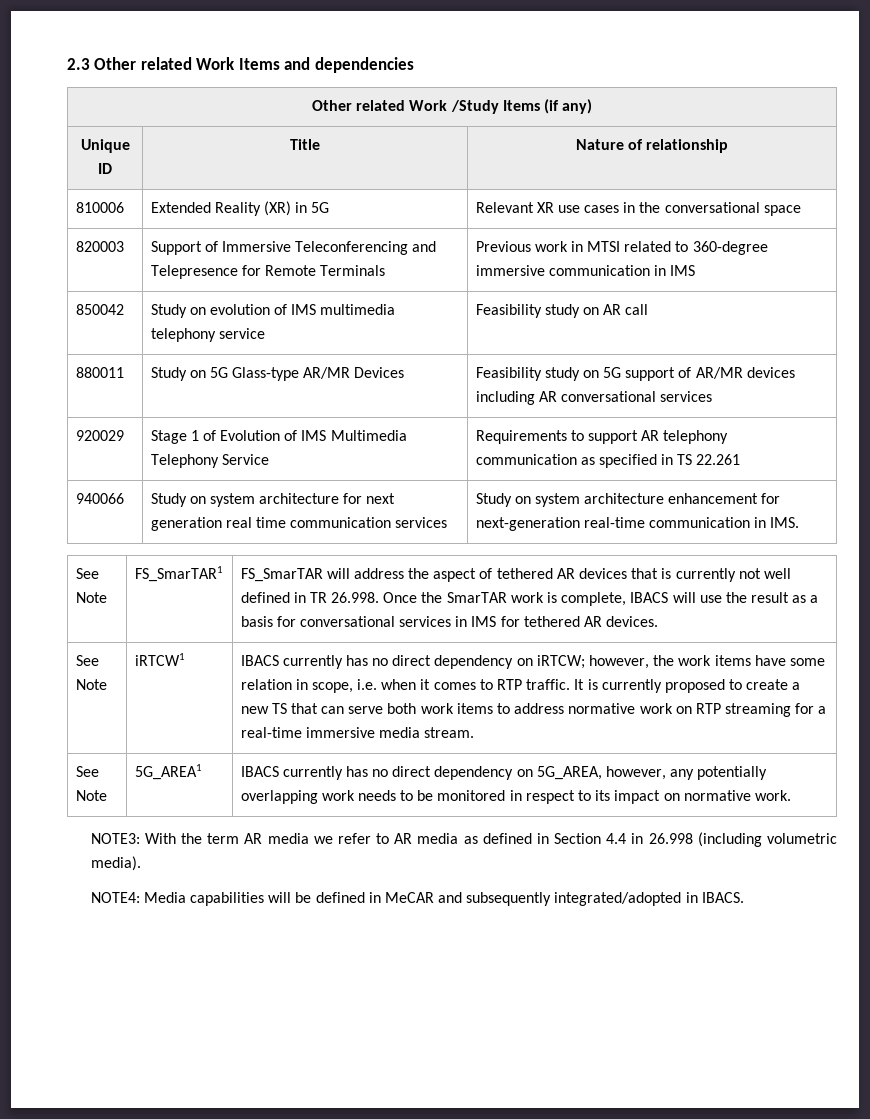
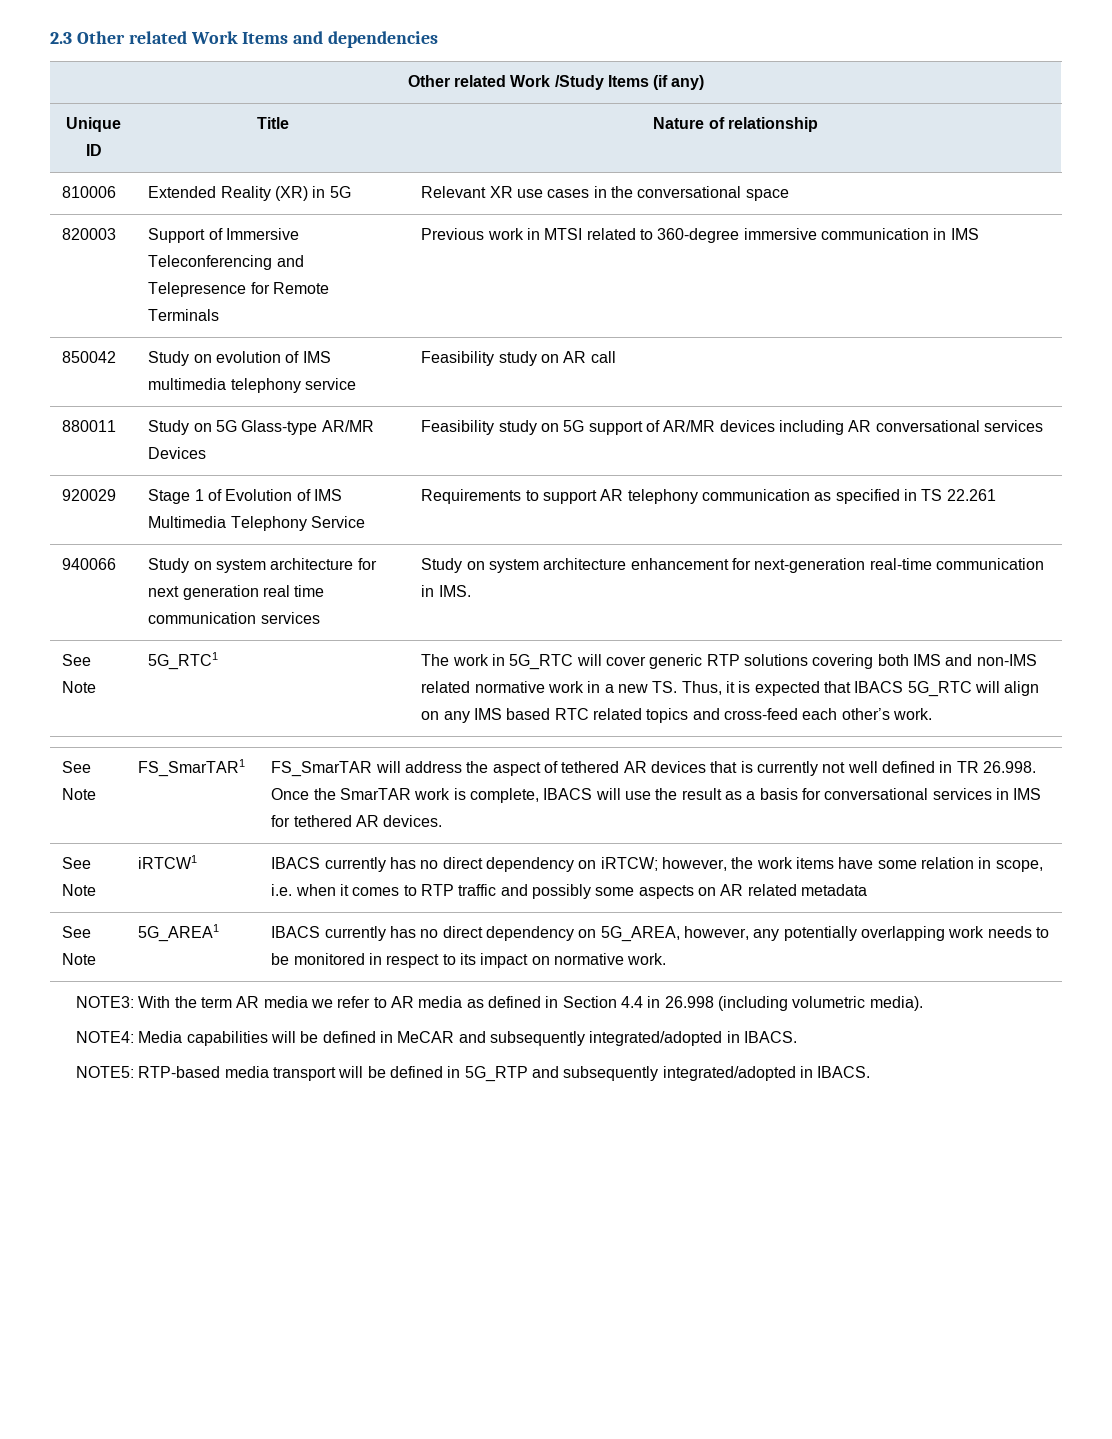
+ See Note | 5G_RTC1 | The work in 5G_RTC will cover generic RTP solutions covering both IMS and non-IMS related normative work in a new TS. Thus, it is expected that IBACS 5G_RTC will align on any IMS based RTC related topics and cross-feed each other’s work.
- IBACS currently has no direct dependency on iRTCW; however, the work items have some relation in scope, i.e. when it comes to RTP traffic. It is currently proposed to create a new TS that can serve both work items to address normative work on RTP streaming for a real-time immersive media stream.
+ IBACS currently has no direct dependency on iRTCW; however, the work items have some relation in scope, i.e. when it comes to RTP traffic and possibly some aspects on AR related metadata
+ NOTE5: RTP-based media transport will be defined in 5G_RTP and subsequently integrated/adopted in IBACS.

